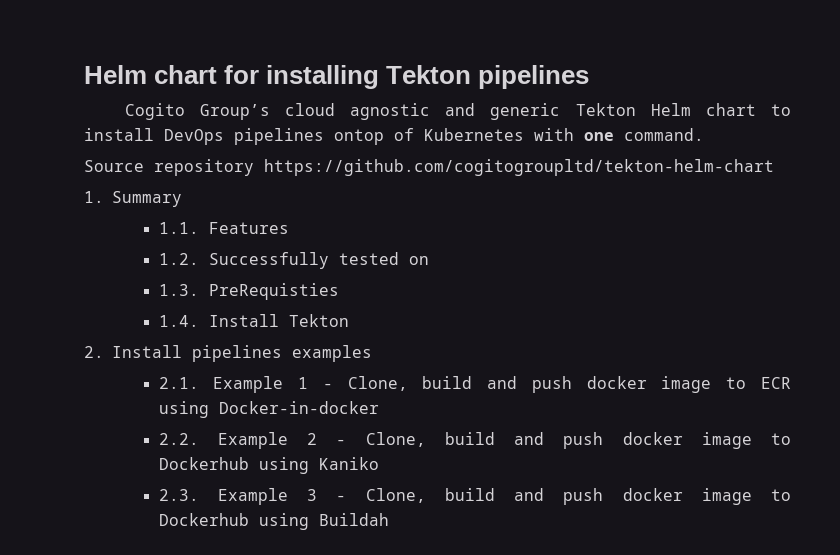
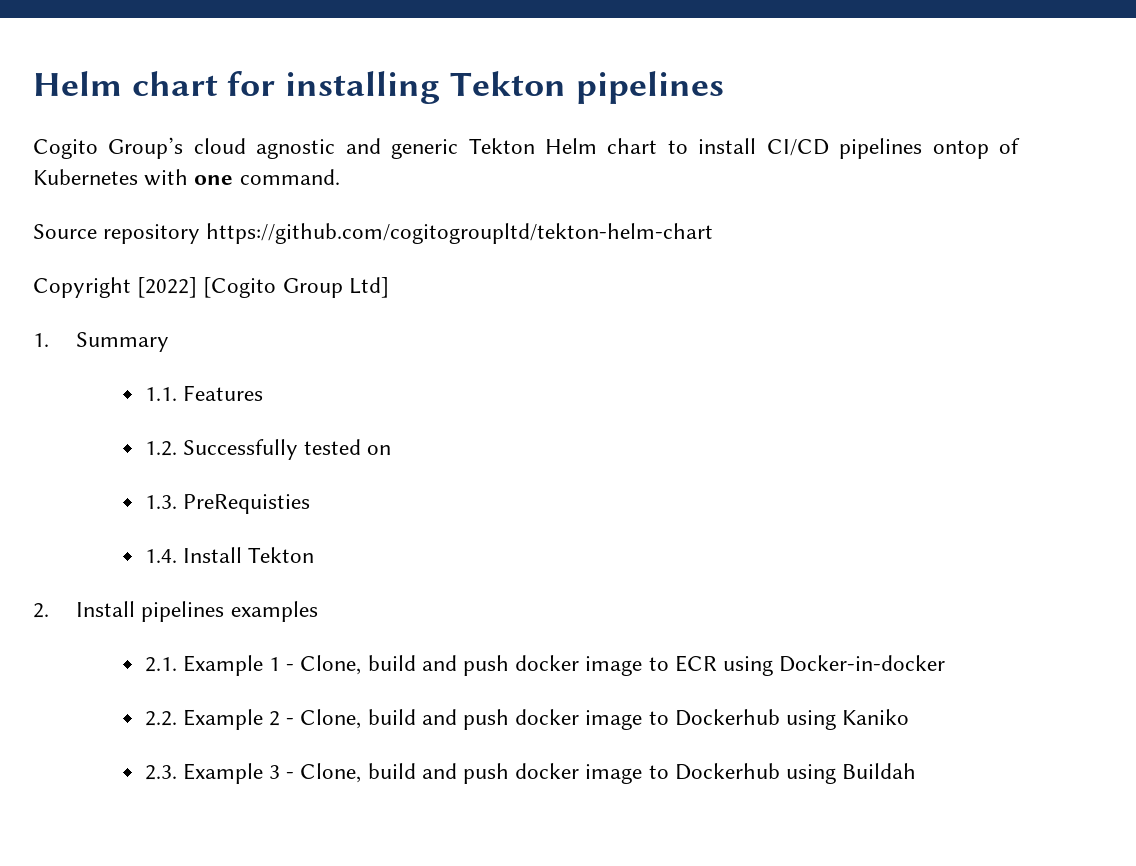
- Cogito Group’s cloud agnostic and generic Tekton Helm chart to install DevOps pipelines ontop of Kubernetes with one command.
+ Cogito Group’s cloud agnostic and generic Tekton Helm chart to install CI/CD pipelines ontop of Kubernetes with one command.
+ Copyright [2022] [Cogito Group Ltd]

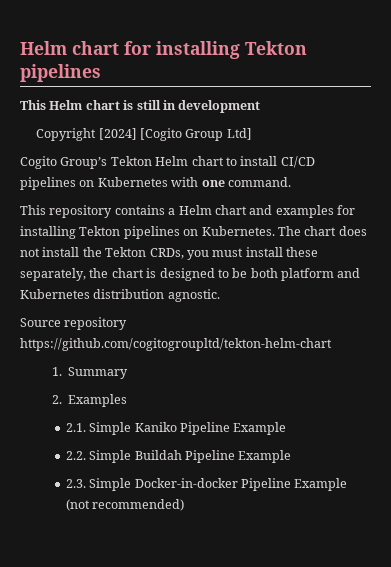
- Cogito Group’s cloud agnostic and generic Tekton Helm chart to install CI/CD pipelines ontop of Kubernetes with one command.
+ This Helm chart is still in development
+ Copyright [2024] [Cogito Group Ltd]
+ Cogito Group’s Tekton Helm chart to install CI/CD pipelines on Kubernetes with one command.
+ This repository contains a Helm chart and examples for installing Tekton pipelines on Kubernetes. The chart does not install the Tekton CRDs, you must install these separately, the chart is designed to be both platform and Kubernetes distribution agnostic.
  Source repository https://github.com/cogitogroupltd/tekton-helm-chart
- Copyright [2022] [Cogito Group Ltd]
  1. Summary
- 1.1. Features
- 1.2. Successfully tested on
- 1.3. PreRequisties
- 1.4. Install Tekton
- 2. Install pipelines examples
- 2.1. Example 1 - Clone, build and push docker image to ECR using Docker-in-docker
- 2.2. Example 2 - Clone, build and push docker image to Dockerhub using Kaniko
- 2.3. Example 3 - Clone, build and push docker image to Dockerhub using Buildah
+ 2. Examples
+ 2.1. Simple Kaniko Pipeline Example
+ 2.2. Simple Buildah Pipeline Example
+ 2.3. Simple Docker-in-docker Pipeline Example (not recommended)

